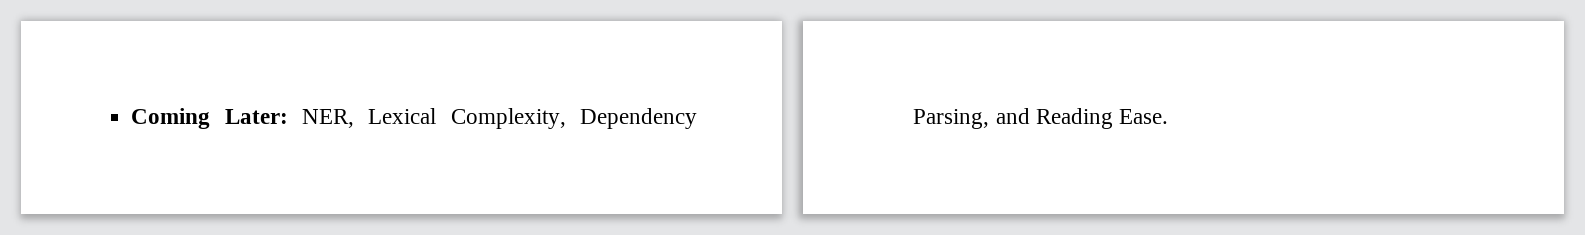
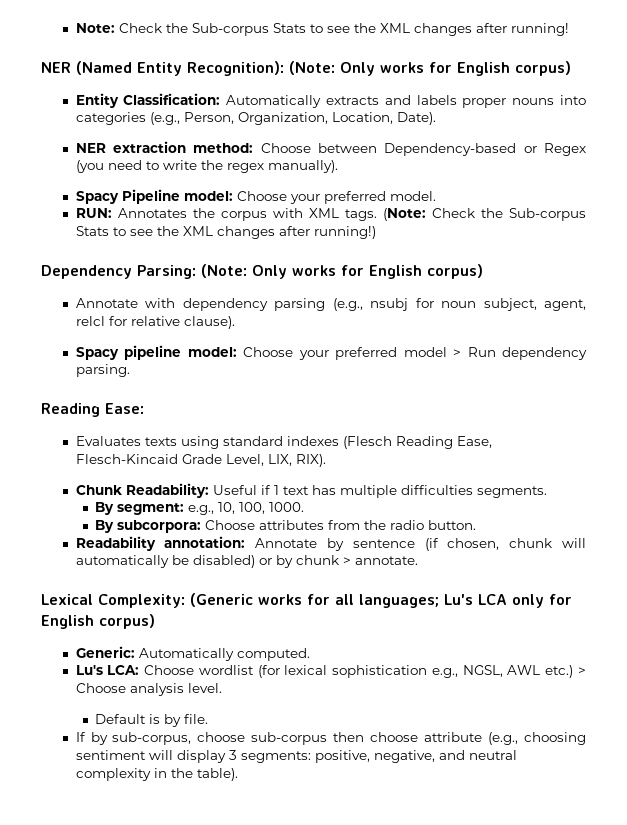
- Coming Later: NER, Lexical Complexity, Dependency Parsing, and Reading Ease.
+ Note: Check the Sub-corpus Stats to see the XML changes after running!
+ NER (Named Entity Recognition): (Note: Only works for English corpus)
+ Entity Classification: Automatically extracts and labels proper nouns into categories (e.g., Person, Organization, Location, Date).
+ NER extraction method: Choose between Dependency-based or Regex (you need to write the regex manually).
+ Spacy Pipeline model: Choose your preferred model.
+ RUN: Annotates the corpus with XML tags. (Note: Check the Sub-corpus Stats to see the XML changes after running!)
+ Dependency Parsing: (Note: Only works for English corpus)
+ Annotate with dependency parsing (e.g., nsubj for noun subject, agent, relcl for relative clause).
+ Spacy pipeline model: Choose your preferred model > Run dependency parsing.
+ Reading Ease:
+ Evaluates texts using standard indexes (Flesch Reading Ease, Flesch-Kincaid Grade Level, LIX, RIX).
+ Chunk Readability: Useful if 1 text has multiple difficulties segments.
+ By segment: e.g., 10, 100, 1000.
+ By subcorpora: Choose attributes from the radio button.
+ Readability annotation: Annotate by sentence (if chosen, chunk will automatically be disabled) or by chunk > annotate.
+ Lexical Complexity: (Generic works for all languages; Lu's LCA only for English corpus)
+ Generic: Automatically computed.
+ Lu's LCA: Choose wordlist (for lexical sophistication e.g., NGSL, AWL etc.) > Choose analysis level.
+ Default is by file.
+ If by sub-corpus, choose sub-corpus then choose attribute (e.g., choosing sentiment will display 3 segments: positive, negative, and neutral complexity in the table).

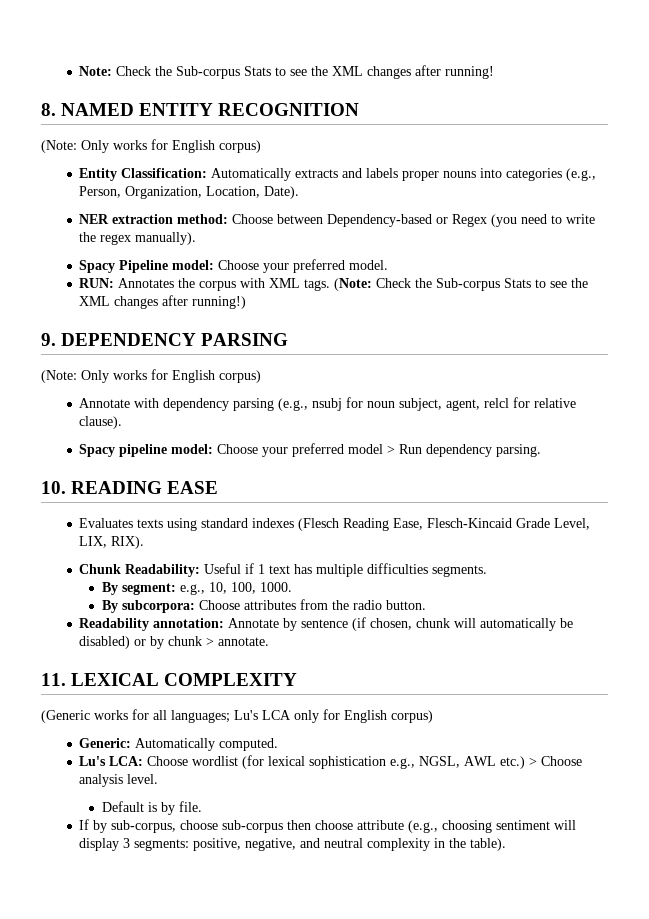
- NER (Named Entity Recognition): (Note: Only works for English corpus)
+ 8. NAMED ENTITY RECOGNITION
+ (Note: Only works for English corpus)
- Dependency Parsing: (Note: Only works for English corpus)
+ 9. DEPENDENCY PARSING
+ (Note: Only works for English corpus)
- Reading Ease:
+ 10. READING EASE
- Lexical Complexity: (Generic works for all languages; Lu's LCA only for English corpus)
+ 11. LEXICAL COMPLEXITY
+ (Generic works for all languages; Lu's LCA only for English corpus)

